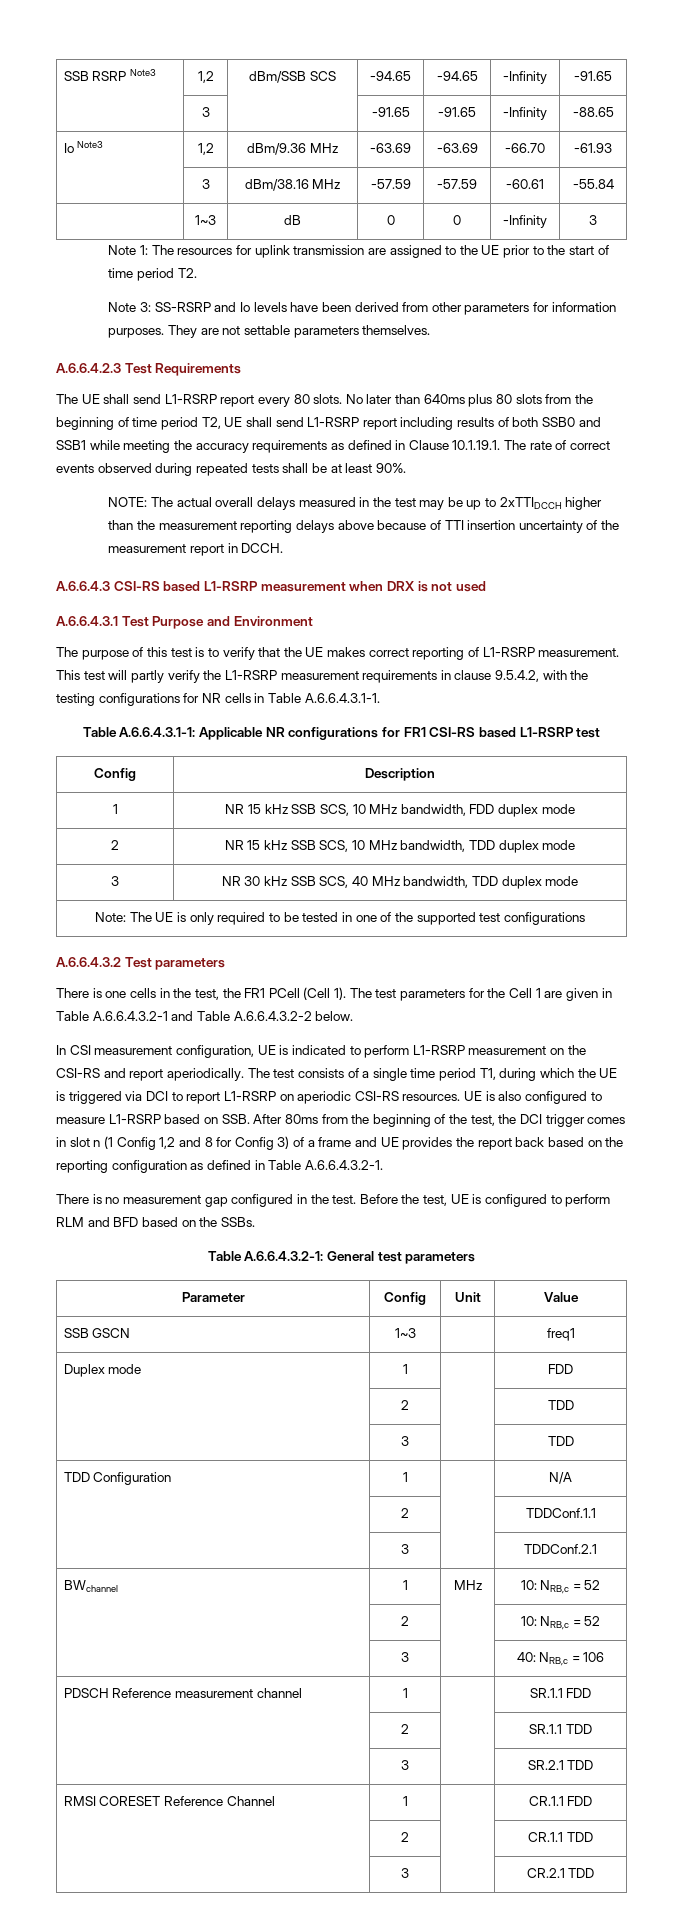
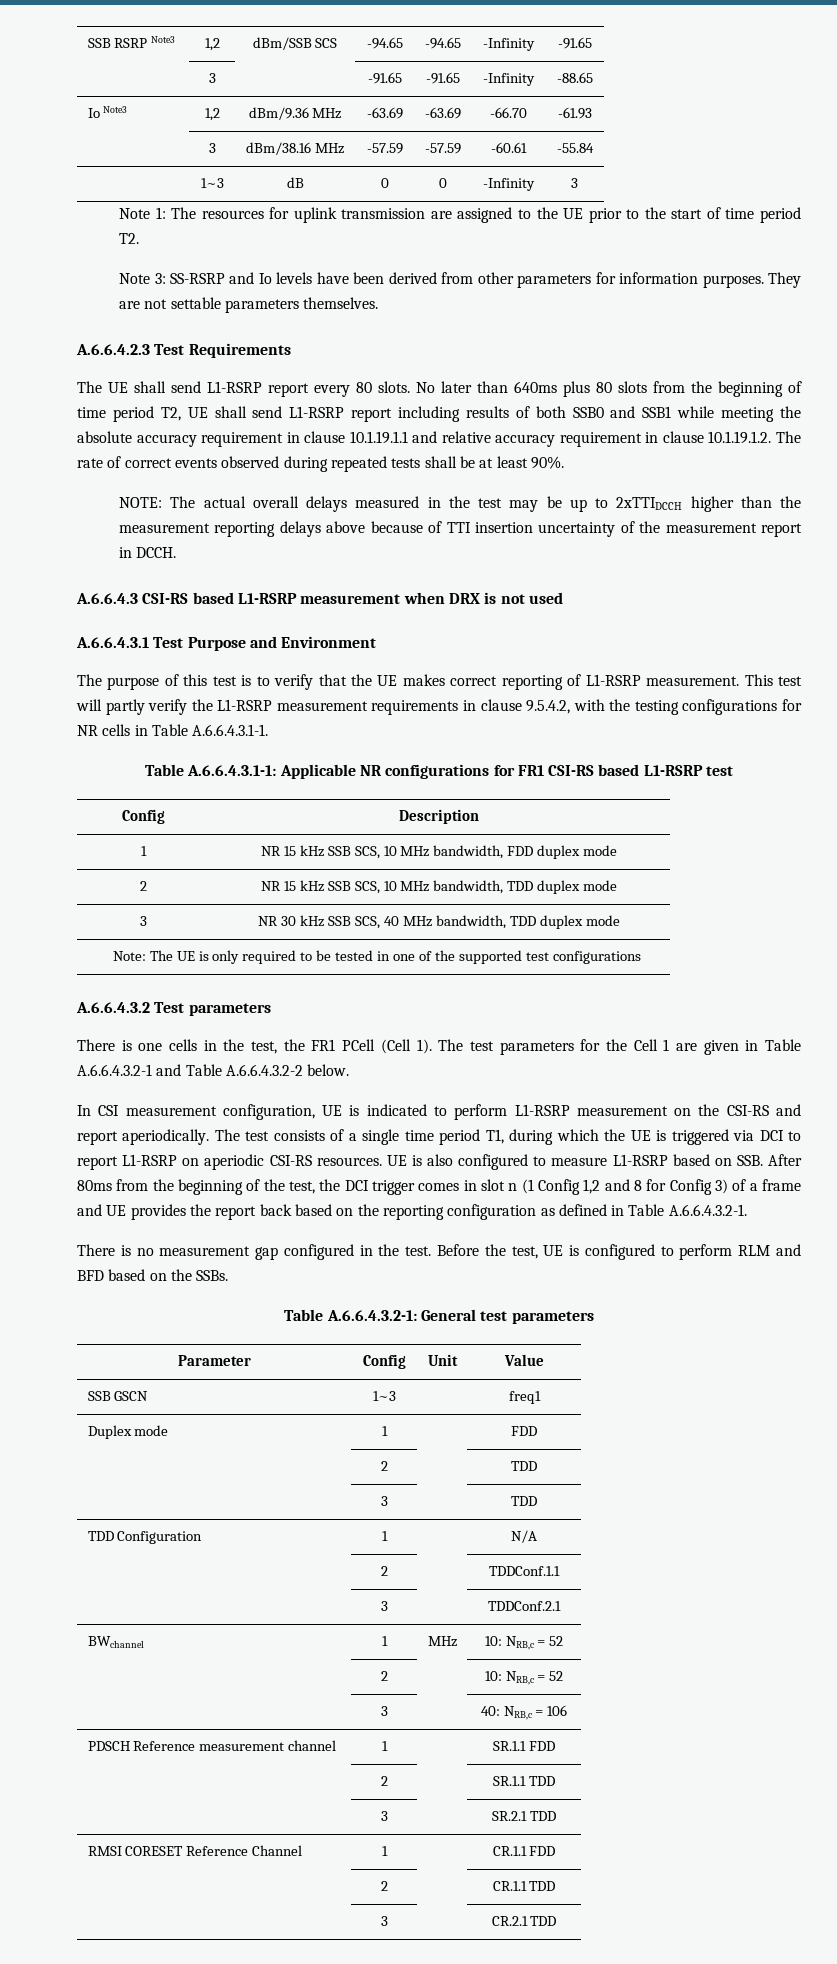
- No later than 640ms plus 80 slots from the beginning of time period T2, UE shall send L1-RSRP report including results of both SSB0 and SSB1 while meeting the accuracy requirements as defined in Clause 10.1.19.1. The rate of correct events observed during repeated tests shall be at least 90%.
+ No later than 640ms plus 80 slots from the beginning of time period T2, UE shall send L1-RSRP report including results of both SSB0 and SSB1 while meeting the absolute accuracy requirement in clause 10.1.19.1.1 and relative accuracy requirement in clause 10.1.19.1.2. The rate of correct events observed during repeated tests shall be at least 90%.

